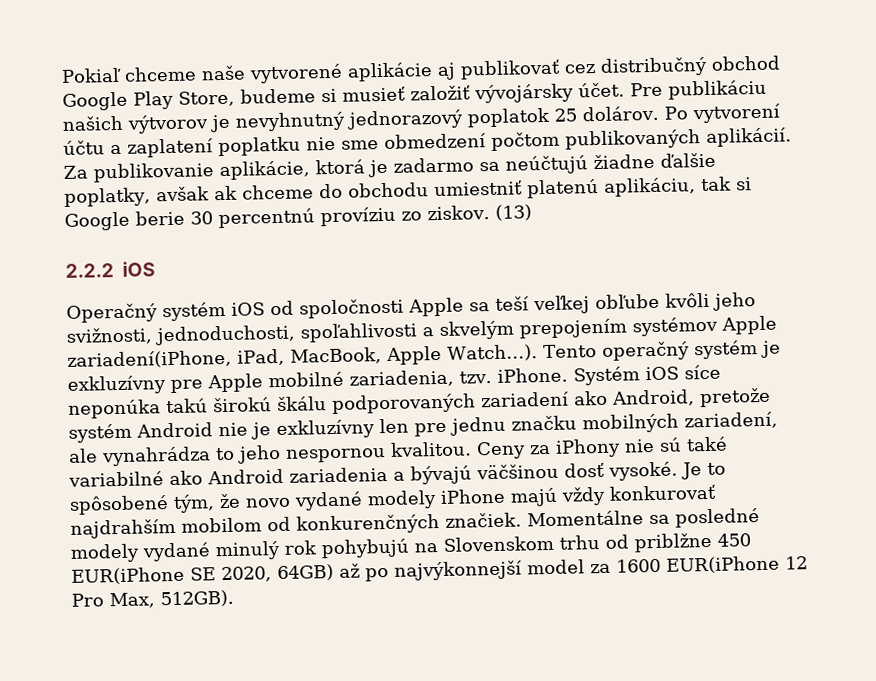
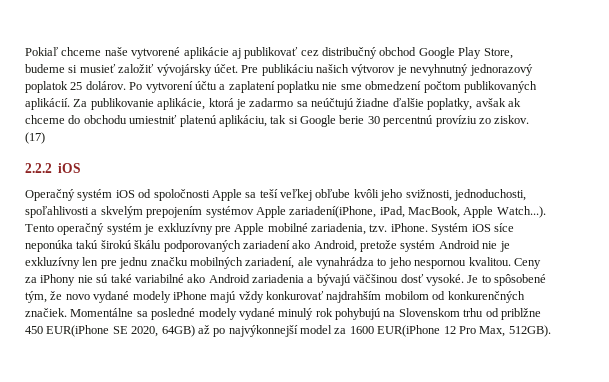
- (13)
+ (17)

